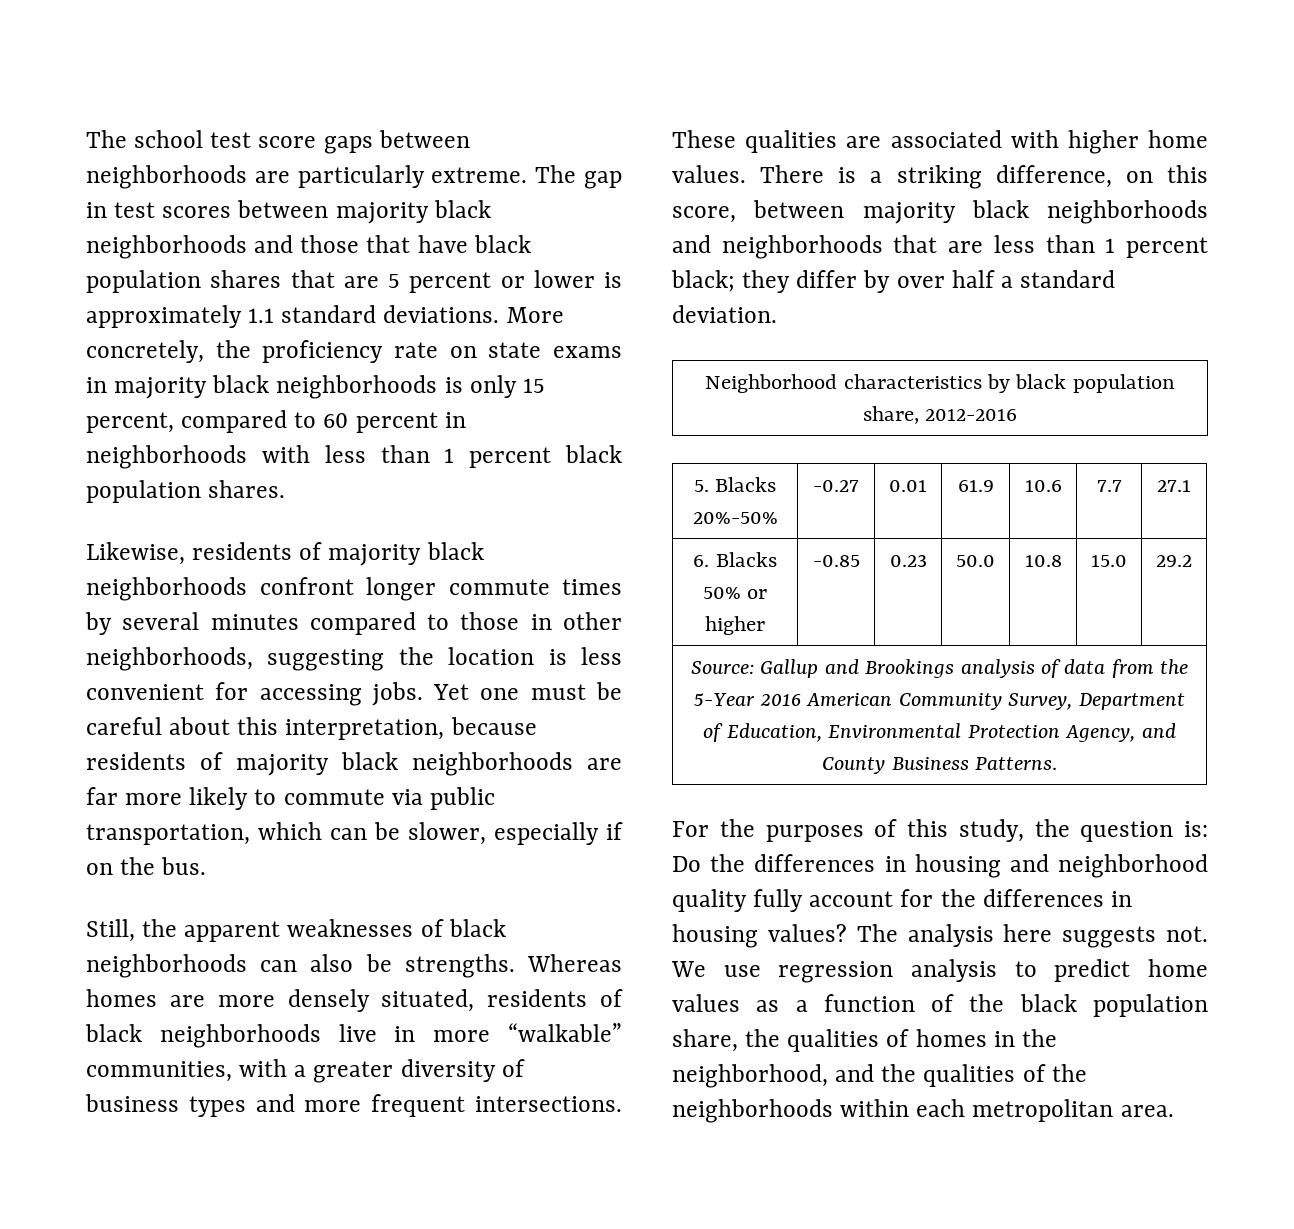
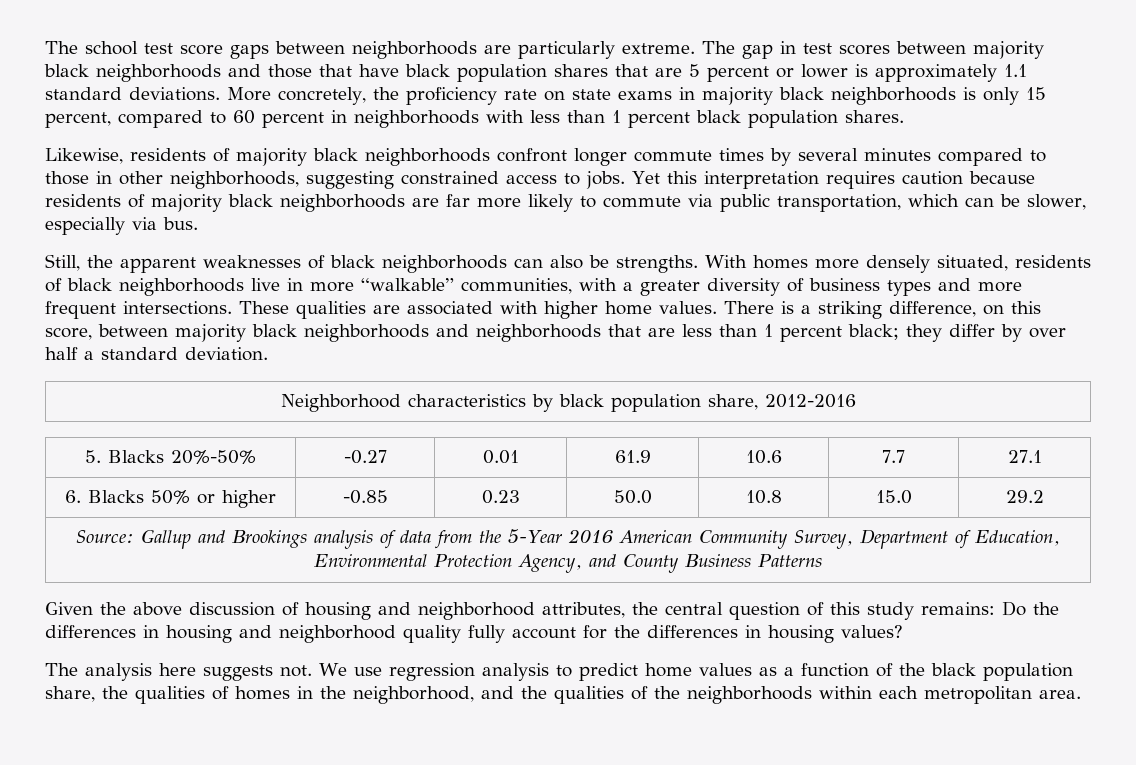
- Likewise, residents of majority black neighborhoods confront longer commute times by several minutes compared to those in other neighborhoods, suggesting the location is less convenient for accessing jobs. Yet one must be careful about this interpretation, because residents of majority black neighborhoods are far more likely to commute via public transportation, which can be slower, especially if on the bus.
+ Likewise, residents of majority black neighborhoods confront longer commute times by several minutes compared to those in other neighborhoods, suggesting constrained access to jobs. Yet this interpretation requires caution because residents of majority black neighborhoods are far more likely to commute via public transportation, which can be slower, especially via bus.
- Whereas homes are more densely situated, residents of black neighborhoods live in more “walkable” communities, with a greater diversity of business types and more frequent intersections.
+ With homes more densely situated, residents of black neighborhoods live in more “walkable” communities, with a greater diversity of business types and more frequent intersections.
- Source: Gallup and Brookings analysis of data from the 5-Year 2016 American Community Survey, Department of Education, Environmental Protection Agency, and County Business Patterns.
- For the purposes of this study, the question is: Do the differences in housing and neighborhood quality fully account for the differences in housing values? The analysis here suggests not.
+ Source: Gallup and Brookings analysis of data from the 5-Year 2016 American Community Survey, Department of Education, Environmental Protection Agency, and County Business Patterns
+ Given the above discussion of housing and neighborhood attributes, the central question of this study remains: Do the differences in housing and neighborhood quality fully account for the differences in housing values?
+ The analysis here suggests not.

